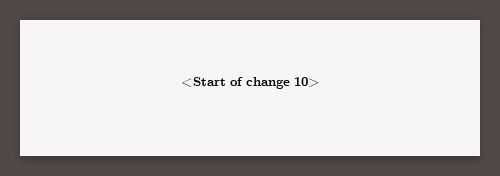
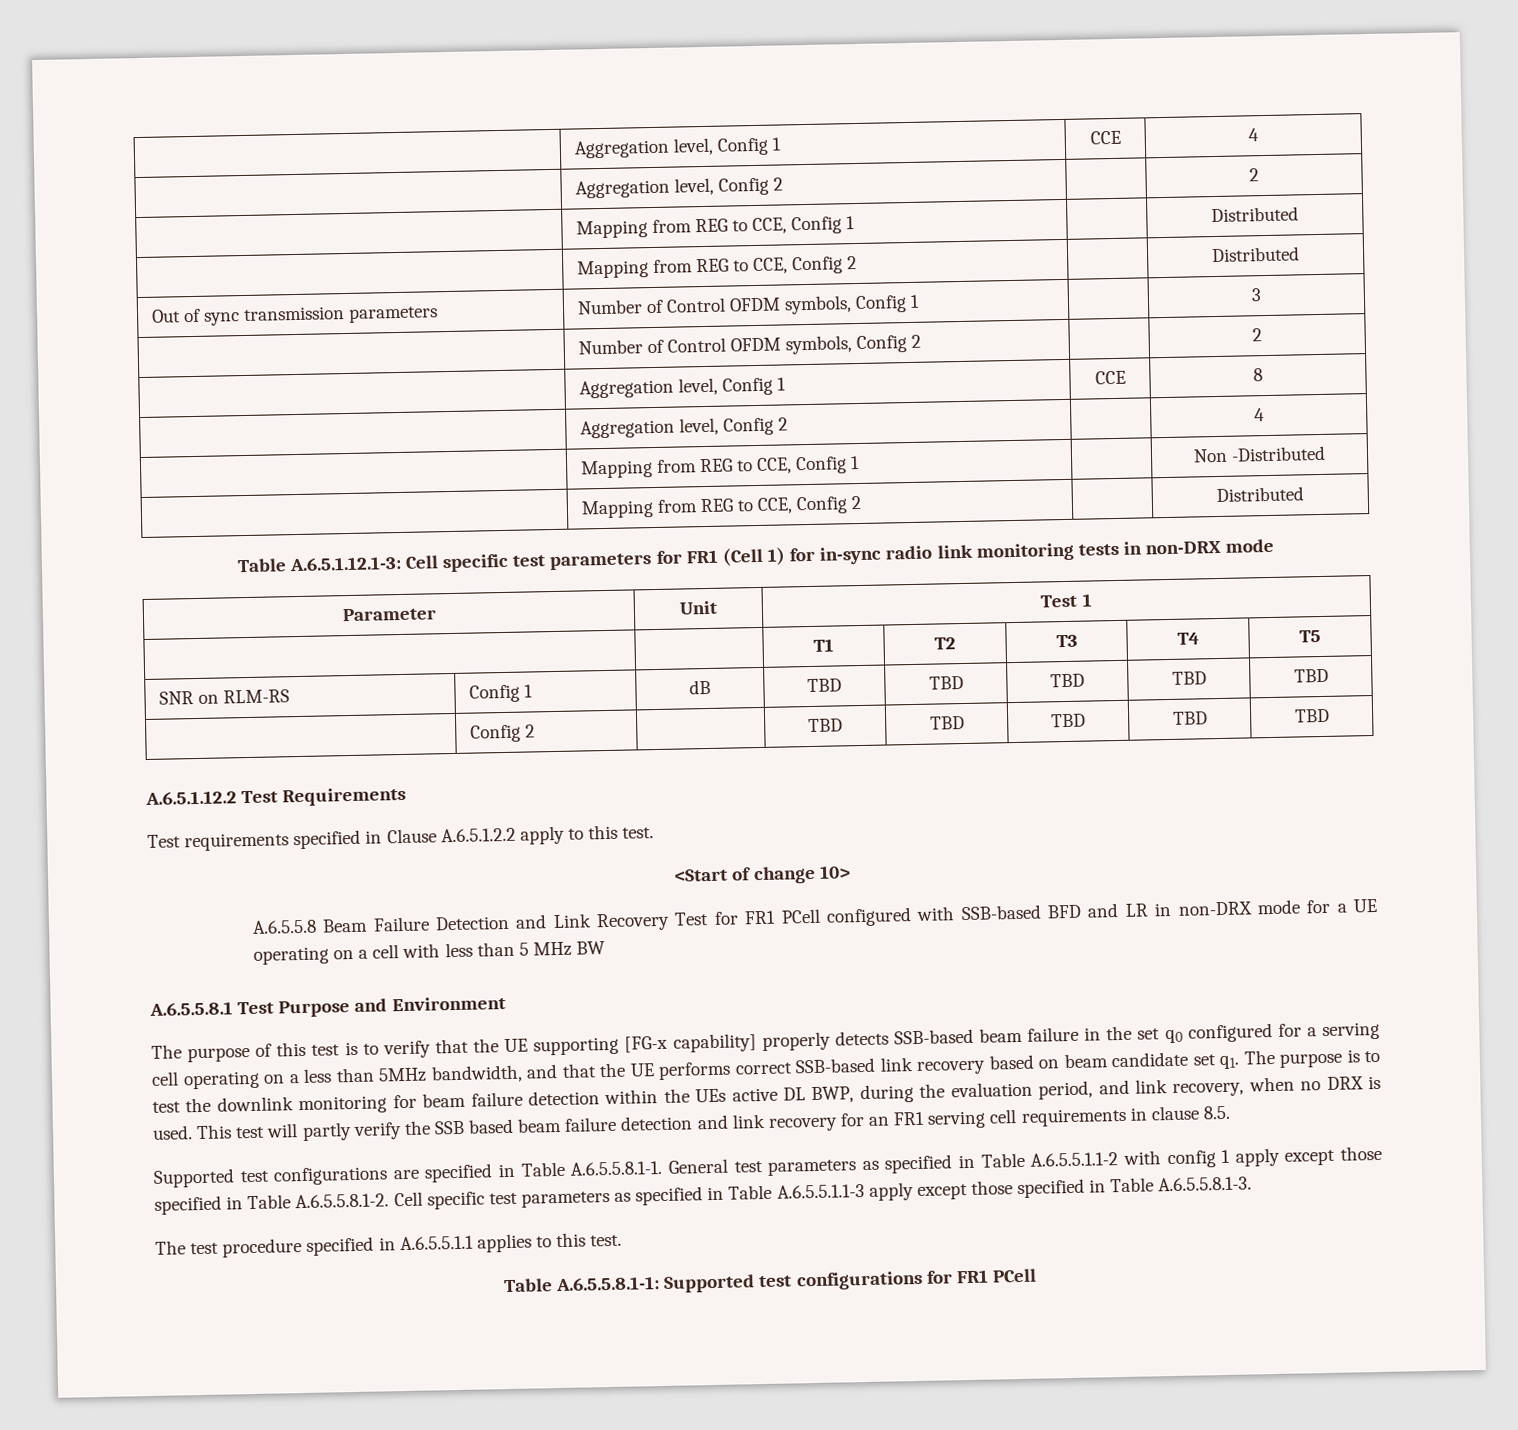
+ | Aggregation level, Config 1 | CCE | 4
+ | Aggregation level, Config 2 | | 2
+ | Mapping from REG to CCE, Config 1 | | Distributed
+ | Mapping from REG to CCE, Config 2 | | Distributed
+ Out of sync transmission parameters | Number of Control OFDM symbols, Config 1 | | 3
+ | Number of Control OFDM symbols, Config 2 | | 2
+ | Aggregation level, Config 1 | CCE | 8
+ | Aggregation level, Config 2 | | 4
+ | Mapping from REG to CCE, Config 1 | | Non -Distributed
+ | Mapping from REG to CCE, Config 2 | | Distributed
+ Table A.6.5.1.12.1-3: Cell specific test parameters for FR1 (Cell 1) for in-sync radio link monitoring tests in non-DRX mode
+ Parameter | Unit | Test 1
+ | | T1 | T2 | T3 | T4 | T5
+ SNR on RLM-RS | Config 1 | dB | TBD | TBD | TBD | TBD | TBD
+ | Config 2 | | TBD | TBD | TBD | TBD | TBD
+ A.6.5.1.12.2 Test Requirements
+ Test requirements specified in Clause A.6.5.1.2.2 apply to this test.
  <Start of change 10>
+ A.6.5.5.8 Beam Failure Detection and Link Recovery Test for FR1 PCell configured with SSB-based BFD and LR in non-DRX mode for a UE operating on a cell with less than 5 MHz BW
+ A.6.5.5.8.1 Test Purpose and Environment
+ The purpose of this test is to verify that the UE supporting [FG-x capability] properly detects SSB-based beam failure in the set q0 configured for a serving cell operating on a less than 5MHz bandwidth, and that the UE performs correct SSB-based link recovery based on beam candidate set q1. The purpose is to test the downlink monitoring for beam failure detection within the UEs active DL BWP, during the evaluation period, and link recovery, when no DRX is used. This test will partly verify the SSB based beam failure detection and link recovery for an FR1 serving cell requirements in clause 8.5.
+ Supported test configurations are specified in Table A.6.5.5.8.1-1. General test parameters as specified in Table A.6.5.5.1.1-2 with config 1 apply except those specified in Table A.6.5.5.8.1-2. Cell specific test parameters as specified in Table A.6.5.5.1.1-3 apply except those specified in Table A.6.5.5.8.1-3.
+ The test procedure specified in A.6.5.5.1.1 applies to this test.
+ Table A.6.5.5.8.1-1: Supported test configurations for FR1 PCell

